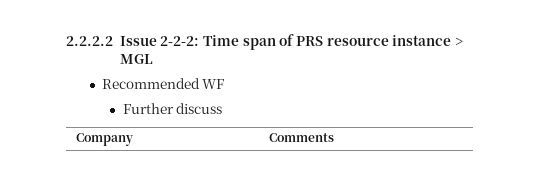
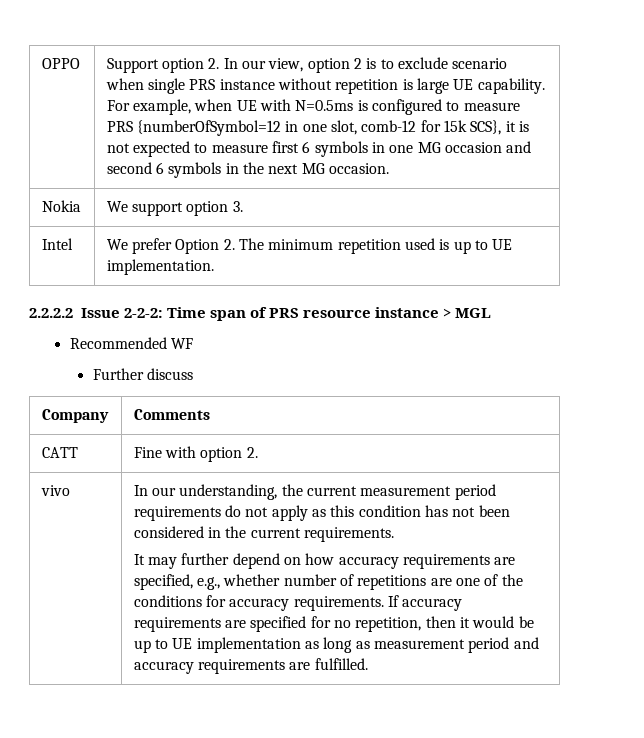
+ OPPO | Support option 2. In our view, option 2 is to exclude scenario when single PRS instance without repetition is large UE capability. For example, when UE with N=0.5ms is configured to measure PRS {numberOfSymbol=12 in one slot, comb-12 for 15k SCS}, it is not expected to measure first 6 symbols in one MG occasion and second 6 symbols in the next MG occasion.
+ Nokia | We support option 3.
+ Intel | We prefer Option 2. The minimum repetition used is up to UE implementation.
+ CATT | Fine with option 2.
+ vivo | In our understanding, the current measurement period requirements do not apply as this condition has not been considered in the current requirements.
+ It may further depend on how accuracy requirements are specified, e.g., whether number of repetitions are one of the conditions for accuracy requirements. If accuracy requirements are specified for no repetition, then it would be up to UE implementation as long as measurement period and accuracy requirements are fulfilled.

